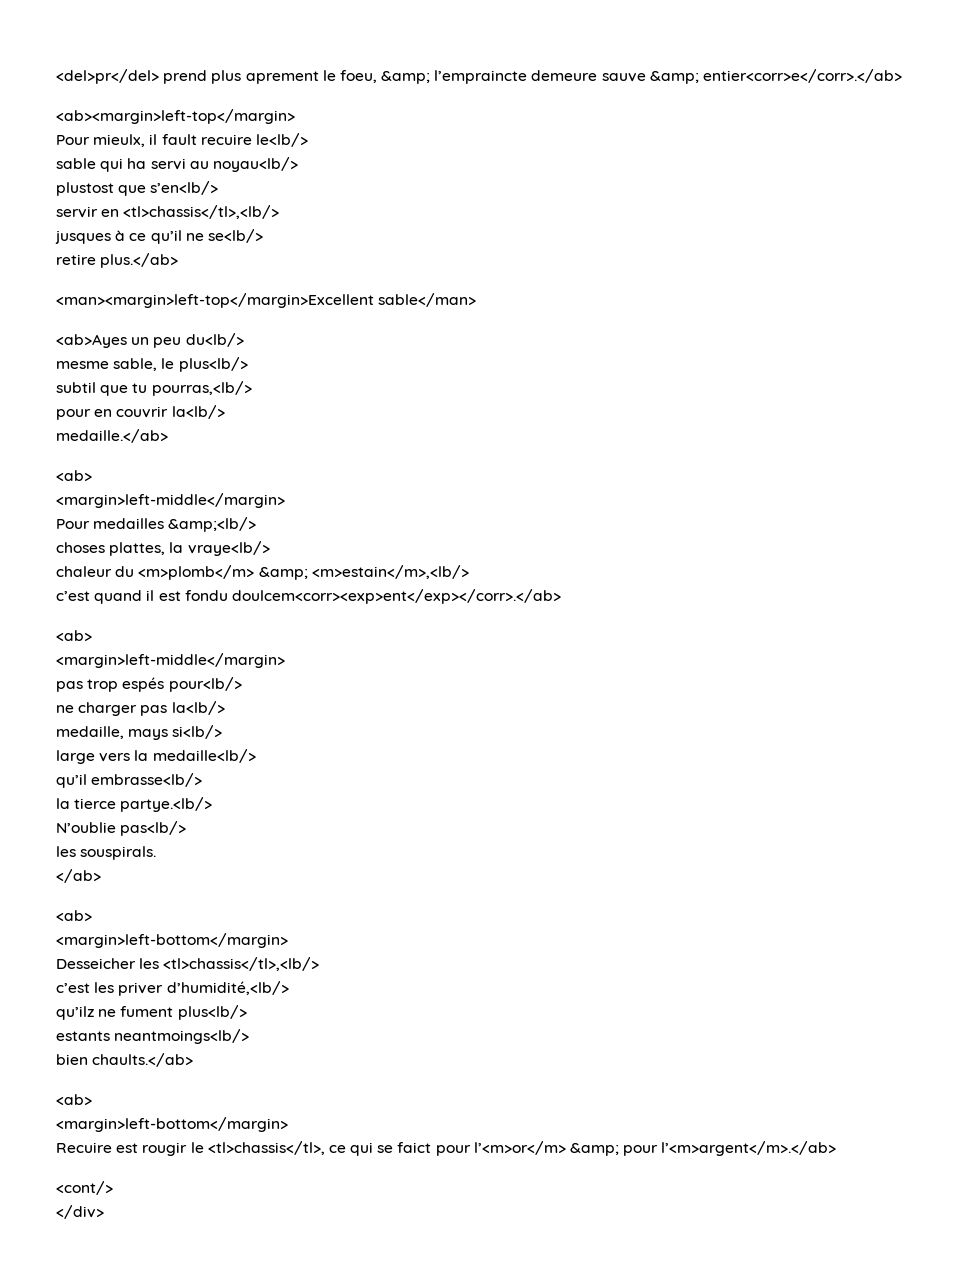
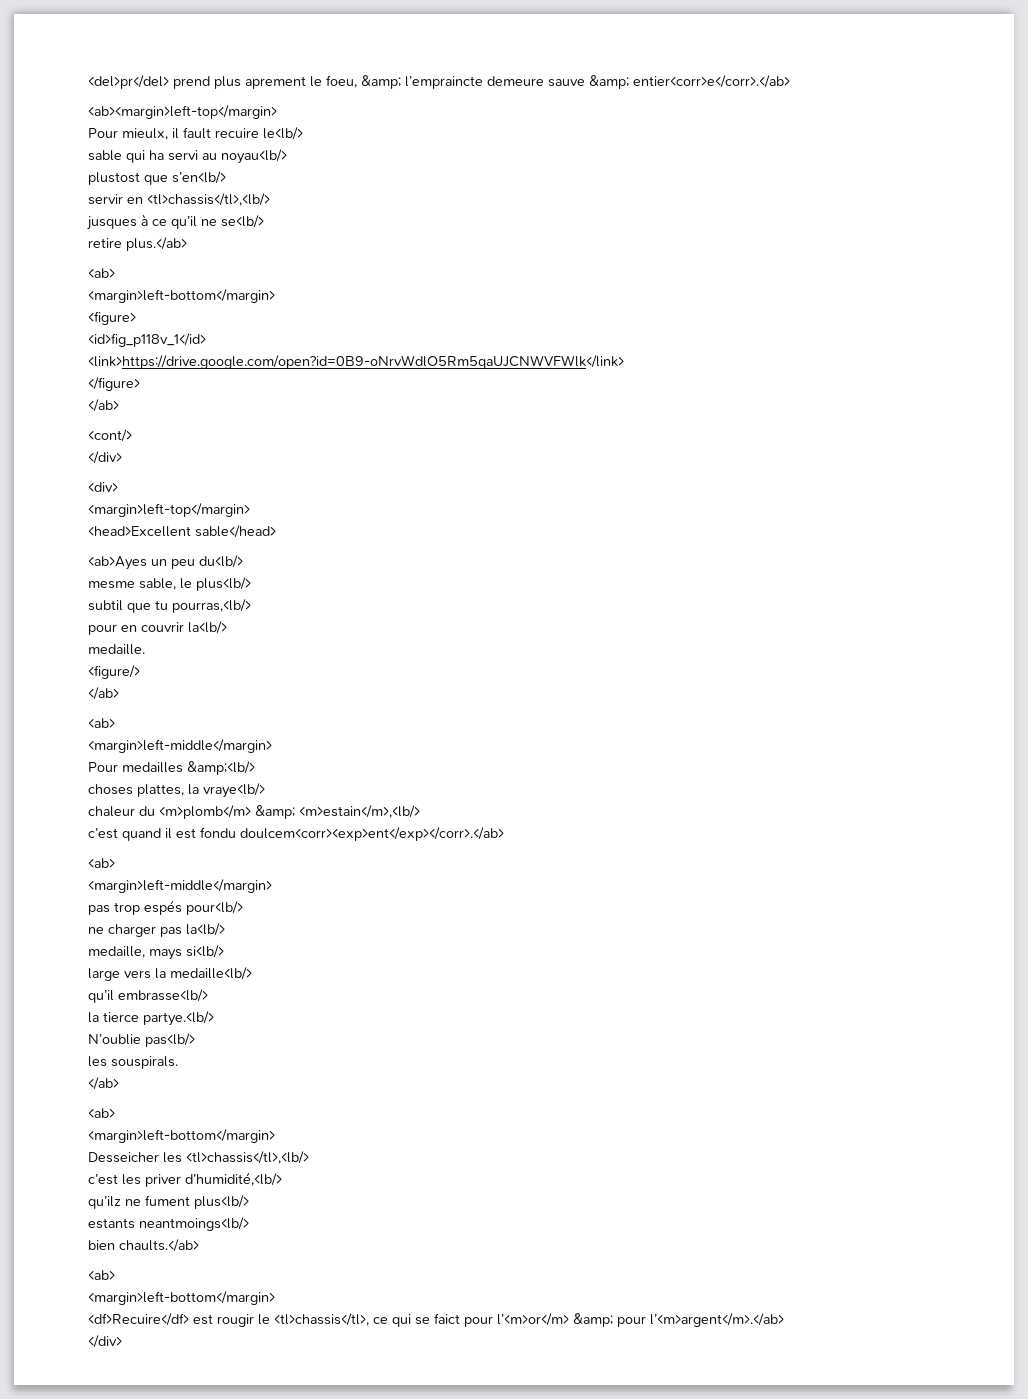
  retire plus.</ab>
- <man><margin>left-top</margin>Excellent sable</man>
+ <ab>
+ <margin>left-bottom</margin>
+ <figure>
+ <id>fig_p118v_1</id>
+ <link>https://drive.google.com/open?id=0B9-oNrvWdlO5Rm5qaUJCNWVFWlk</link>
+ </figure>
+ </ab>
+ <cont/>
+ </div>
+ <div>
+ <margin>left-top</margin>
+ <head>Excellent sable</head>
- medaille.</ab>
+ medaille.
+ <figure/>
+ </ab>
- Recuire est rougir le <tl>chassis</tl>, ce qui se faict pour l’<m>or</m> &amp; pour l’<m>argent</m>.</ab>
+ <df>Recuire</df> est rougir le <tl>chassis</tl>, ce qui se faict pour l’<m>or</m> &amp; pour l’<m>argent</m>.</ab>
- <cont/>

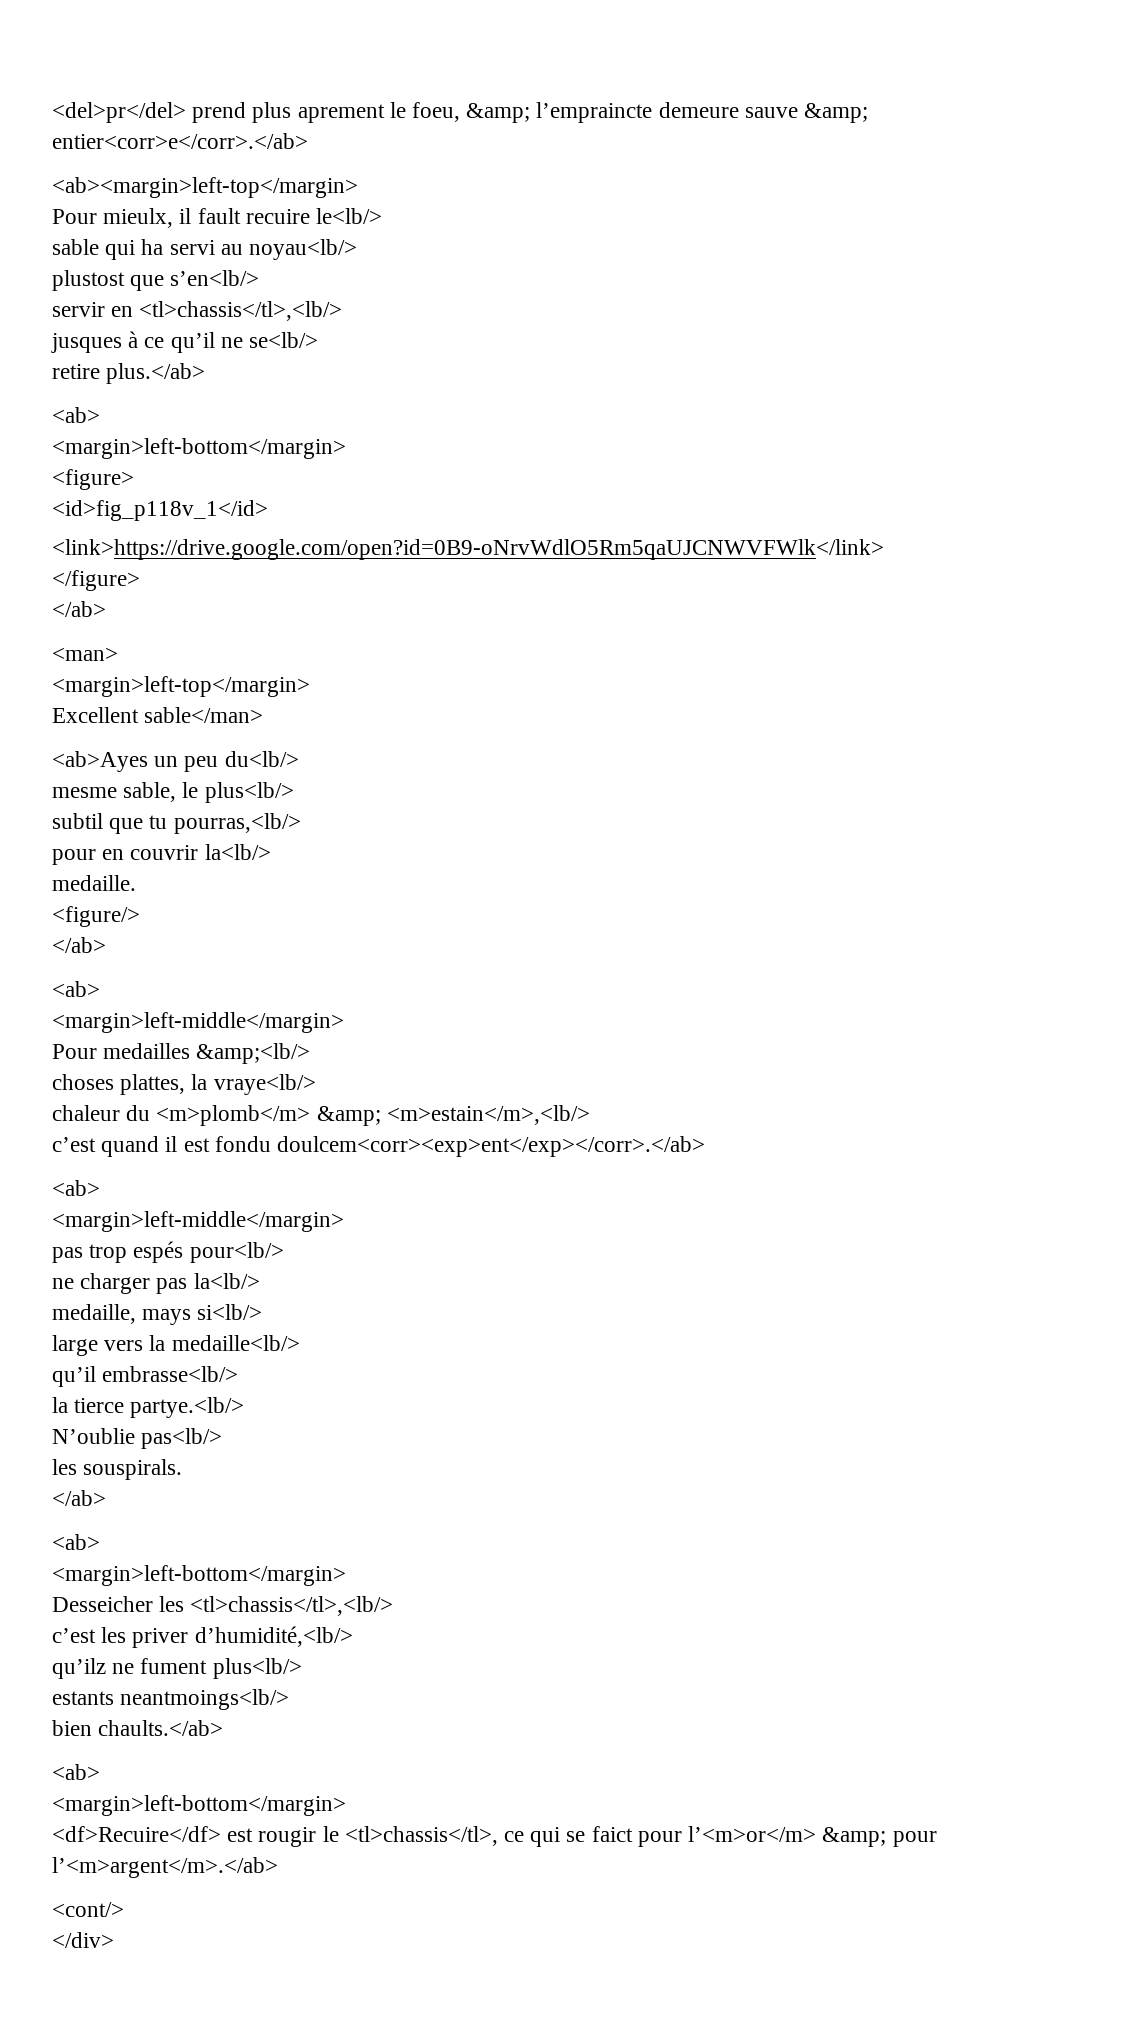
- <cont/>
- </div>
- <div>
+ <man>
- <head>Excellent sable</head>
+ Excellent sable</man>
+ <cont/>

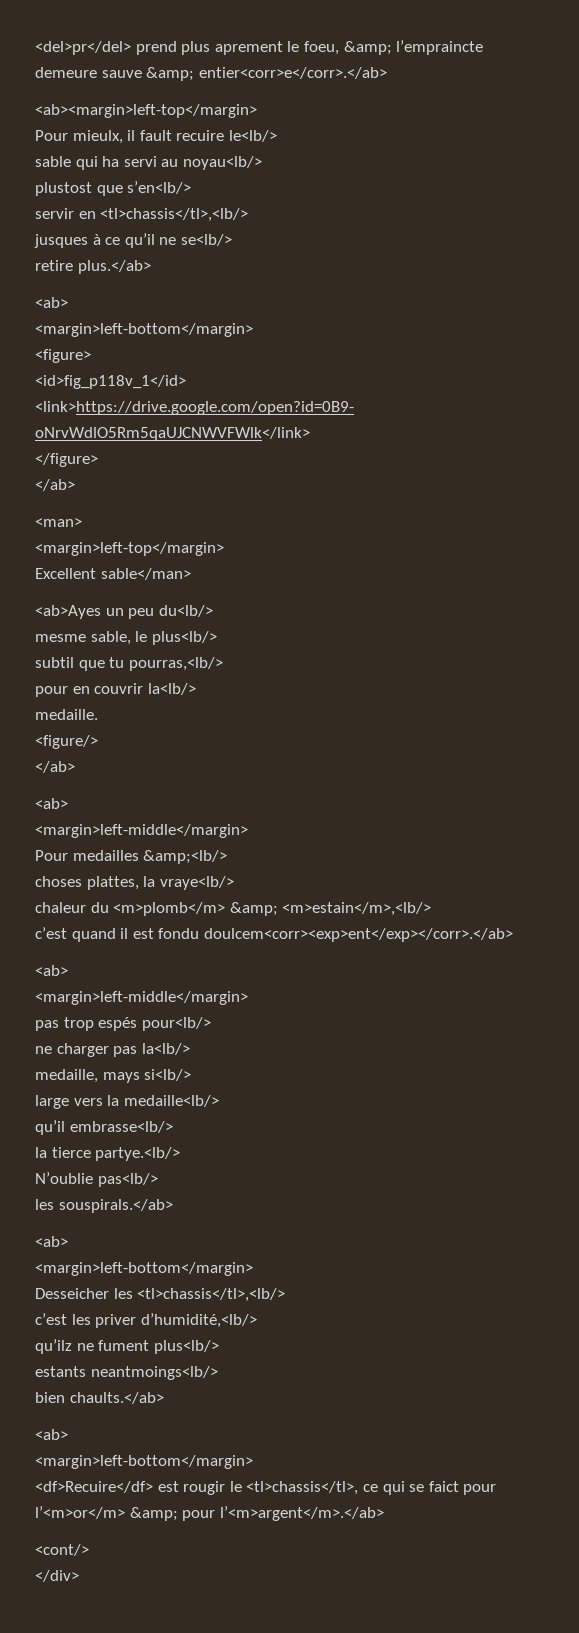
- les souspirals.
- </ab>
+ les souspirals.</ab>

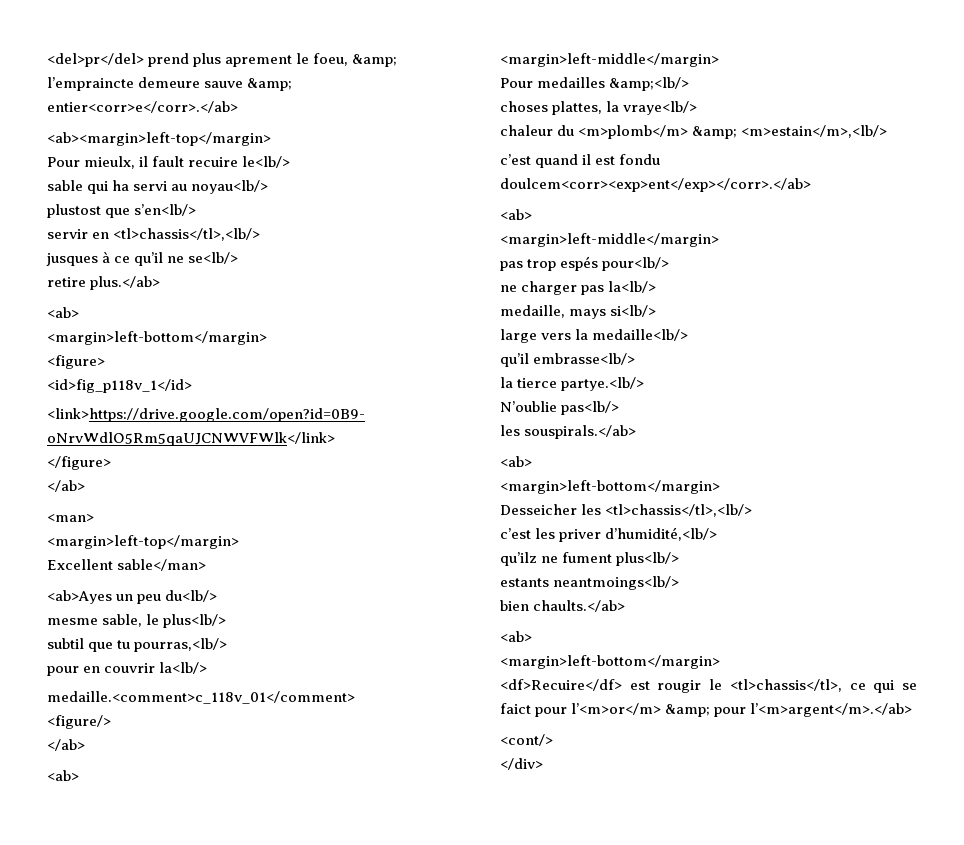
- medaille.
+ medaille.<comment>c_118v_01</comment>

